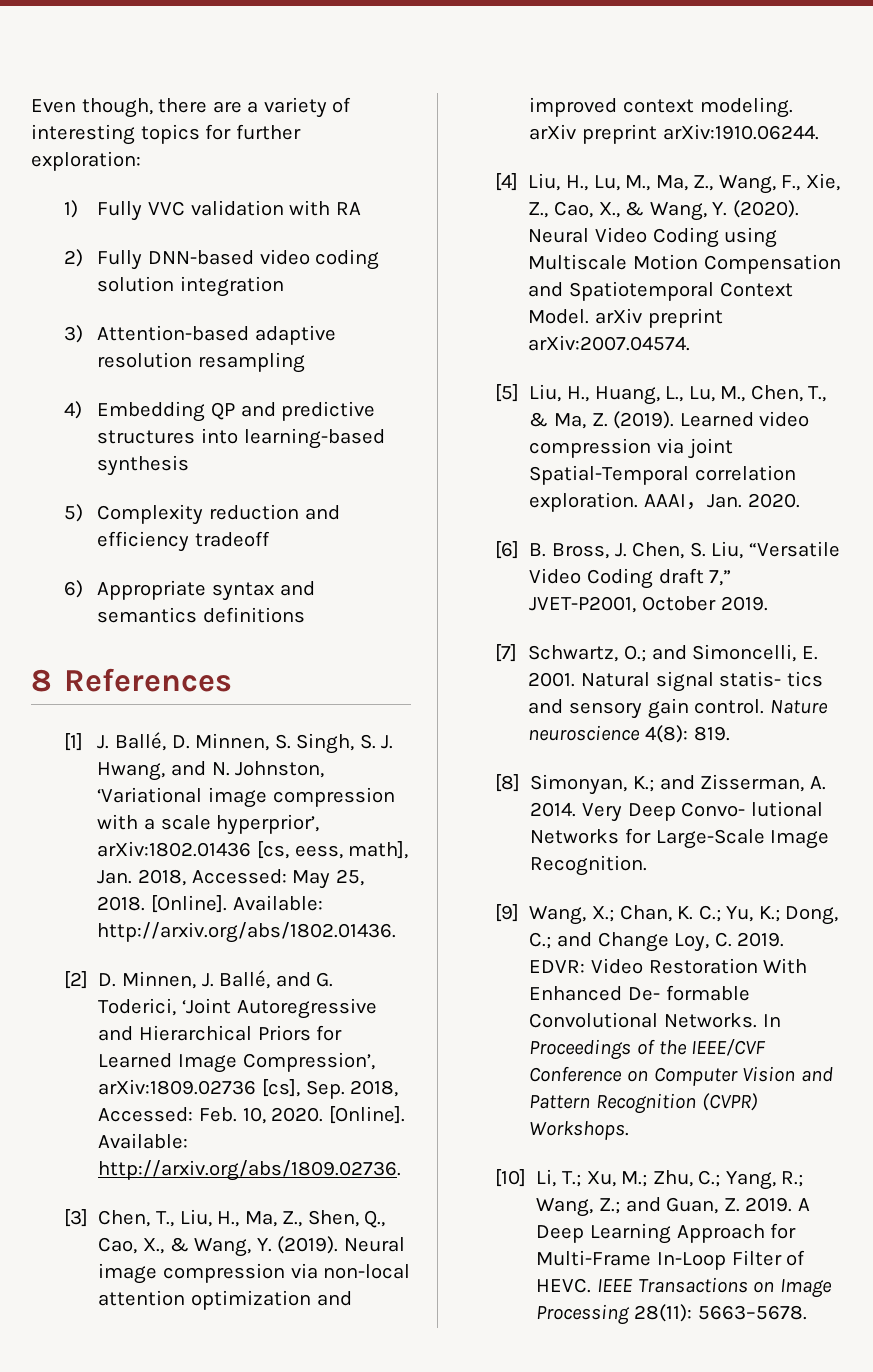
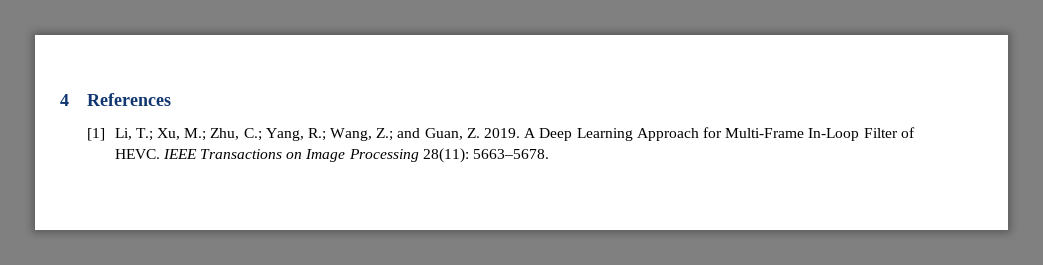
- Even though, there are a variety of interesting topics for further exploration:
- 1) Fully VVC validation with RA
- 2) Fully DNN-based video coding solution integration
- 3) Attention-based adaptive resolution resampling
- 4) Embedding QP and predictive structures into learning-based synthesis
- 5) Complexity reduction and efficiency tradeoff
- 6) Appropriate syntax and semantics definitions
- 8 References
- [1] J. Ballé, D. Minnen, S. Singh, S. J. Hwang, and N. Johnston, ‘Variational image compression with a scale hyperprior’, arXiv:1802.01436 [cs, eess, math], Jan. 2018, Accessed: May 25, 2018. [Online]. Available: http://arxiv.org/abs/1802.01436.
- [2] D. Minnen, J. Ballé, and G. Toderici, ‘Joint Autoregressive and Hierarchical Priors for Learned Image Compression’, arXiv:1809.02736 [cs], Sep. 2018, Accessed: Feb. 10, 2020. [Online]. Available: http://arxiv.org/abs/1809.02736.
- [3] Chen, T., Liu, H., Ma, Z., Shen, Q., Cao, X., & Wang, Y. (2019). Neural image compression via non-local attention optimization and improved context modeling. arXiv preprint arXiv:1910.06244.
- [4] Liu, H., Lu, M., Ma, Z., Wang, F., Xie, Z., Cao, X., & Wang, Y. (2020). Neural Video Coding using Multiscale Motion Compensation and Spatiotemporal Context Model. arXiv preprint arXiv:2007.04574.
- [5] Liu, H., Huang, L., Lu, M., Chen, T., & Ma, Z. (2019). Learned video compression via joint Spatial-Temporal correlation exploration. AAAI，Jan. 2020.
- [6] B. Bross, J. Chen, S. Liu, “Versatile Video Coding draft 7,” JVET-P2001, October 2019.
- [7] Schwartz, O.; and Simoncelli, E. 2001. Natural signal statis- tics and sensory gain control. Nature neuroscience 4(8): 819.
- [8] Simonyan, K.; and Zisserman, A. 2014. Very Deep Convo- lutional Networks for Large-Scale Image Recognition.
- [9] Wang, X.; Chan, K. C.; Yu, K.; Dong, C.; and Change Loy, C. 2019. EDVR: Video Restoration With Enhanced De- formable Convolutional Networks. In Proceedings of the IEEE/CVF Conference on Computer Vision and Pattern Recognition (CVPR) Workshops.
- [10] Li, T.; Xu, M.; Zhu, C.; Yang, R.; Wang, Z.; and Guan, Z. 2019.
+ 4 References
+ [1] Li, T.; Xu, M.; Zhu, C.; Yang, R.; Wang, Z.; and Guan, Z. 2019.

